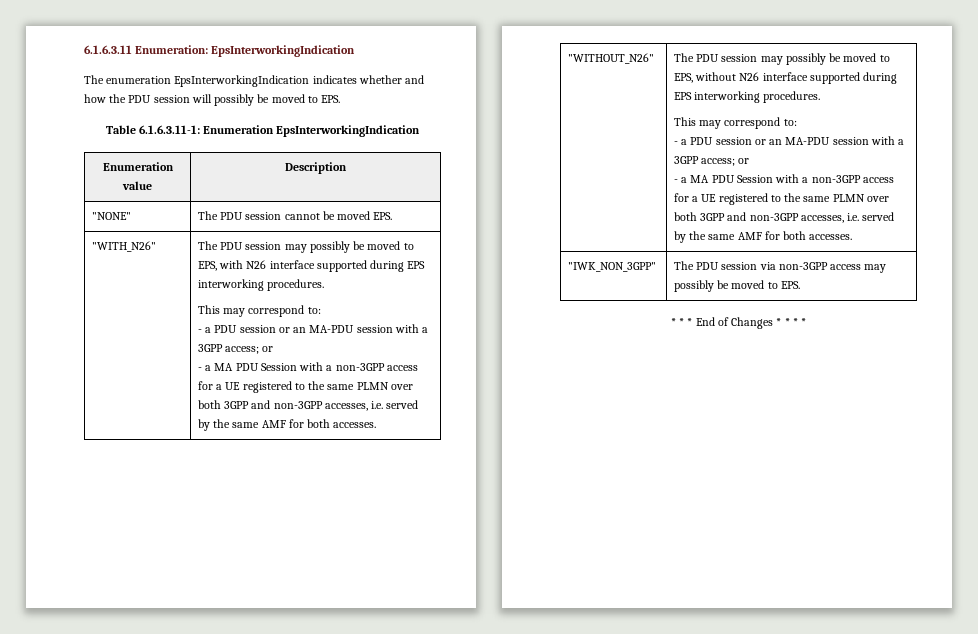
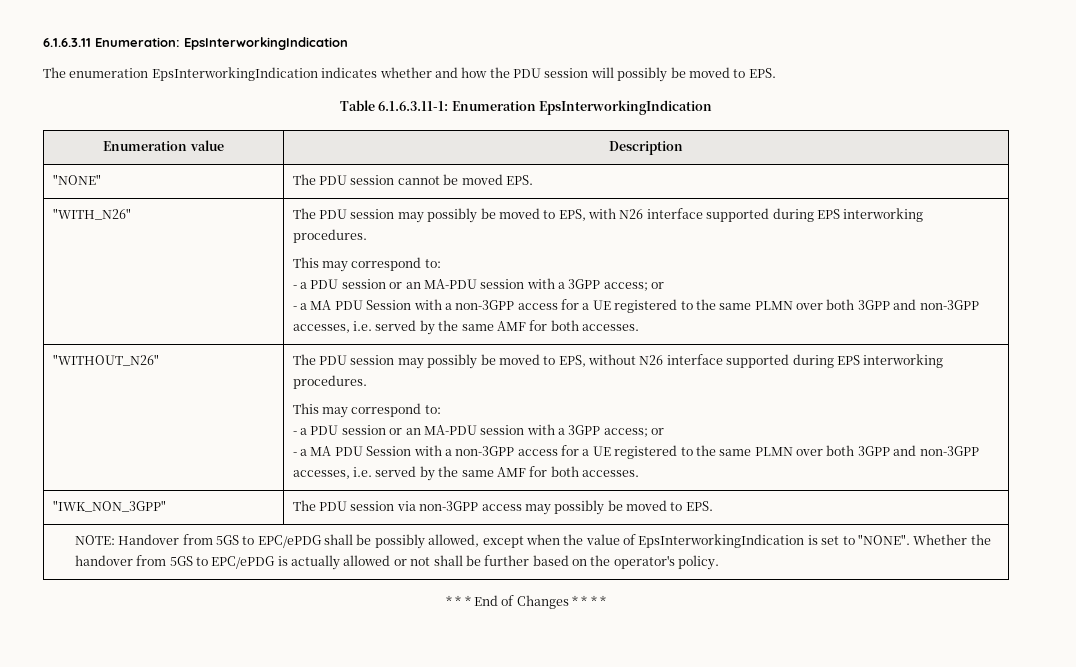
+ NOTE: Handover from 5GS to EPC/ePDG shall be possibly allowed, except when the value of EpsInterworkingIndication is set to "NONE". Whether the handover from 5GS to EPC/ePDG is actually allowed or not shall be further based on the operator's policy.

